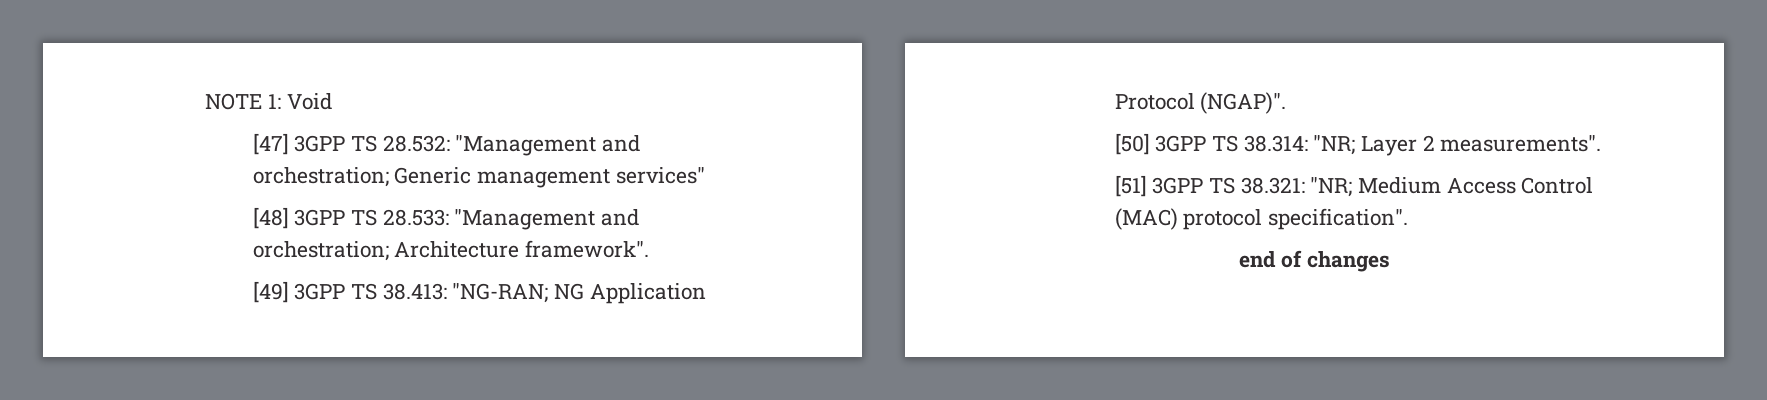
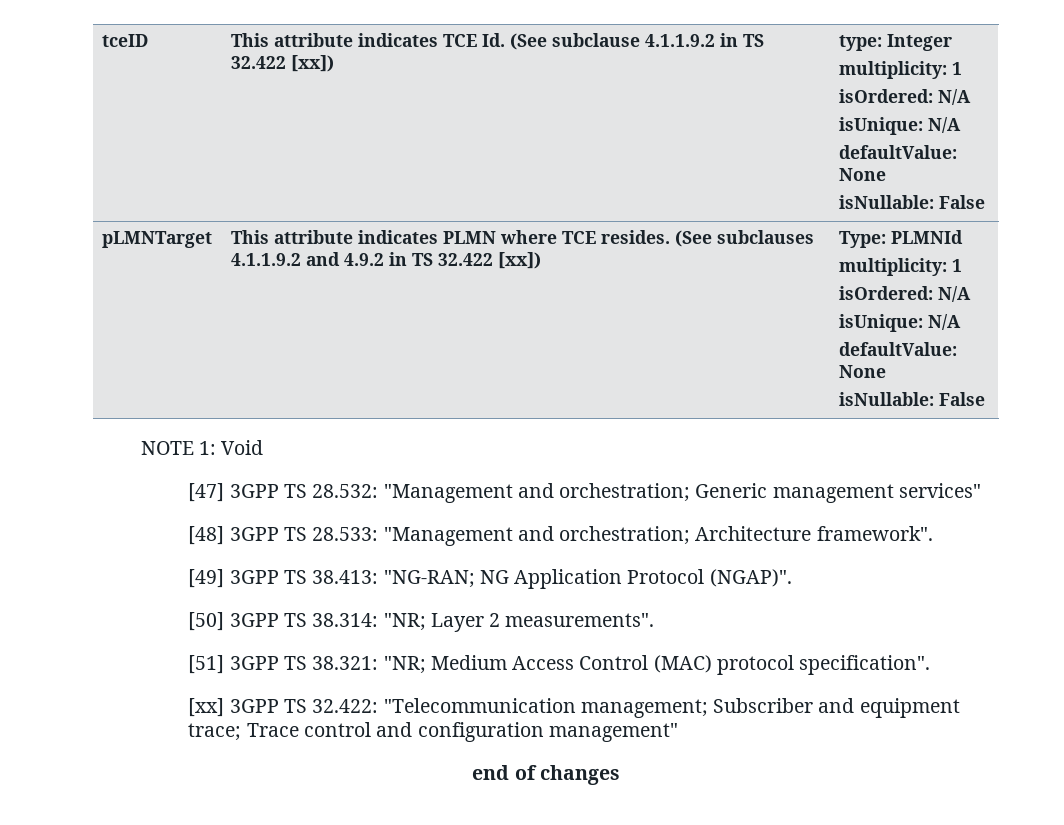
+ tceID | This attribute indicates TCE Id. (See subclause 4.1.1.9.2 in TS 32.422 [xx]) | type: Integer
+ multiplicity: 1
+ isOrdered: N/A
+ isUnique: N/A
+ defaultValue: None
+ isNullable: False
+ pLMNTarget | This attribute indicates PLMN where TCE resides. (See subclauses 4.1.1.9.2 and 4.9.2 in TS 32.422 [xx]) | Type: PLMNId
+ multiplicity: 1
+ isOrdered: N/A
+ isUnique: N/A
+ defaultValue: None
+ isNullable: False
+ [xx] 3GPP TS 32.422: "Telecommunication management; Subscriber and equipment trace; Trace control and configuration management"

